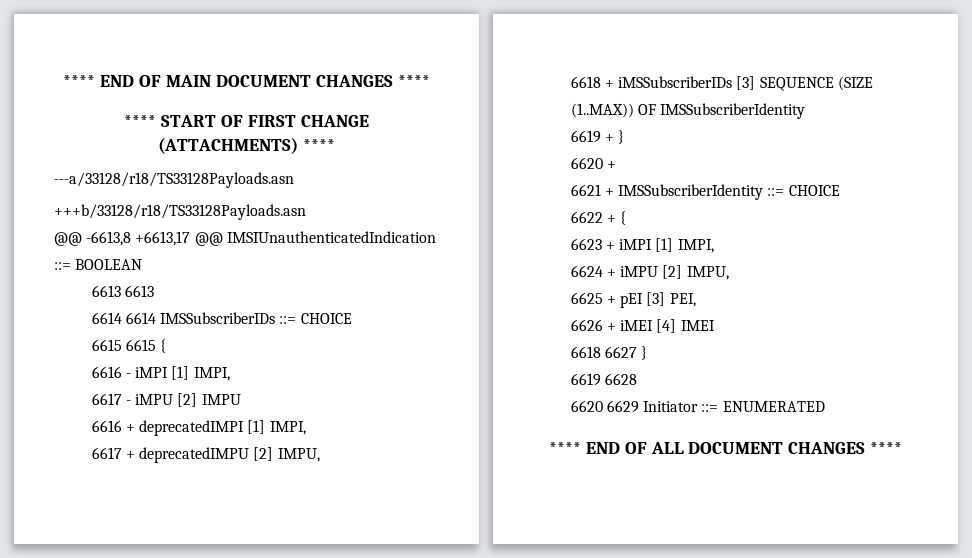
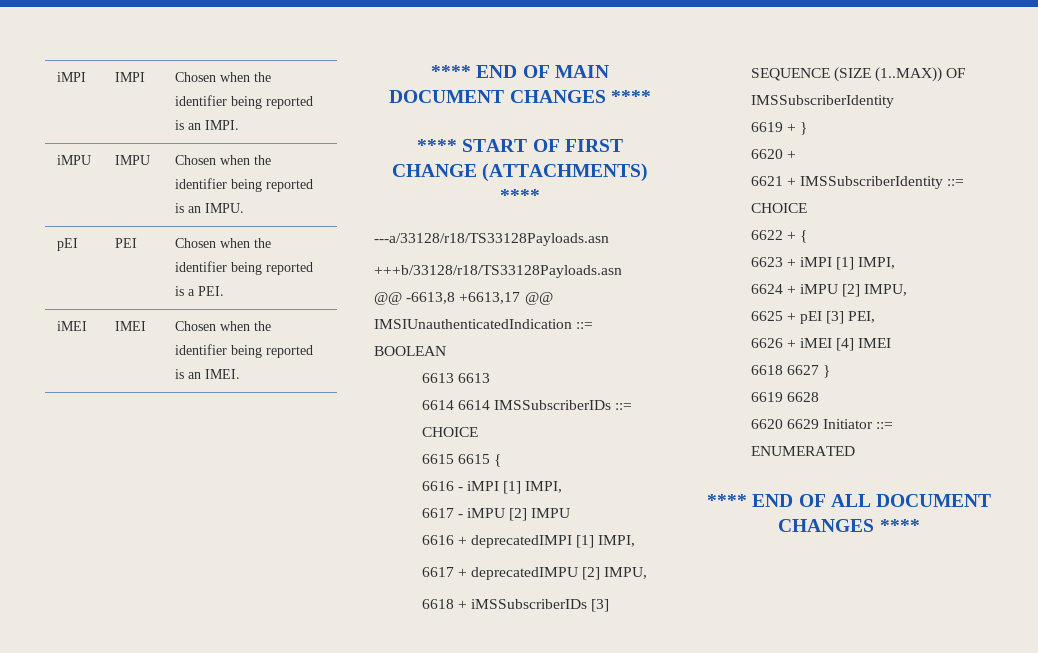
+ iMPI | IMPI | Chosen when the identifier being reported is an IMPI.
+ iMPU | IMPU | Chosen when the identifier being reported is an IMPU.
+ pEI | PEI | Chosen when the identifier being reported is a PEI.
+ iMEI | IMEI | Chosen when the identifier being reported is an IMEI.

